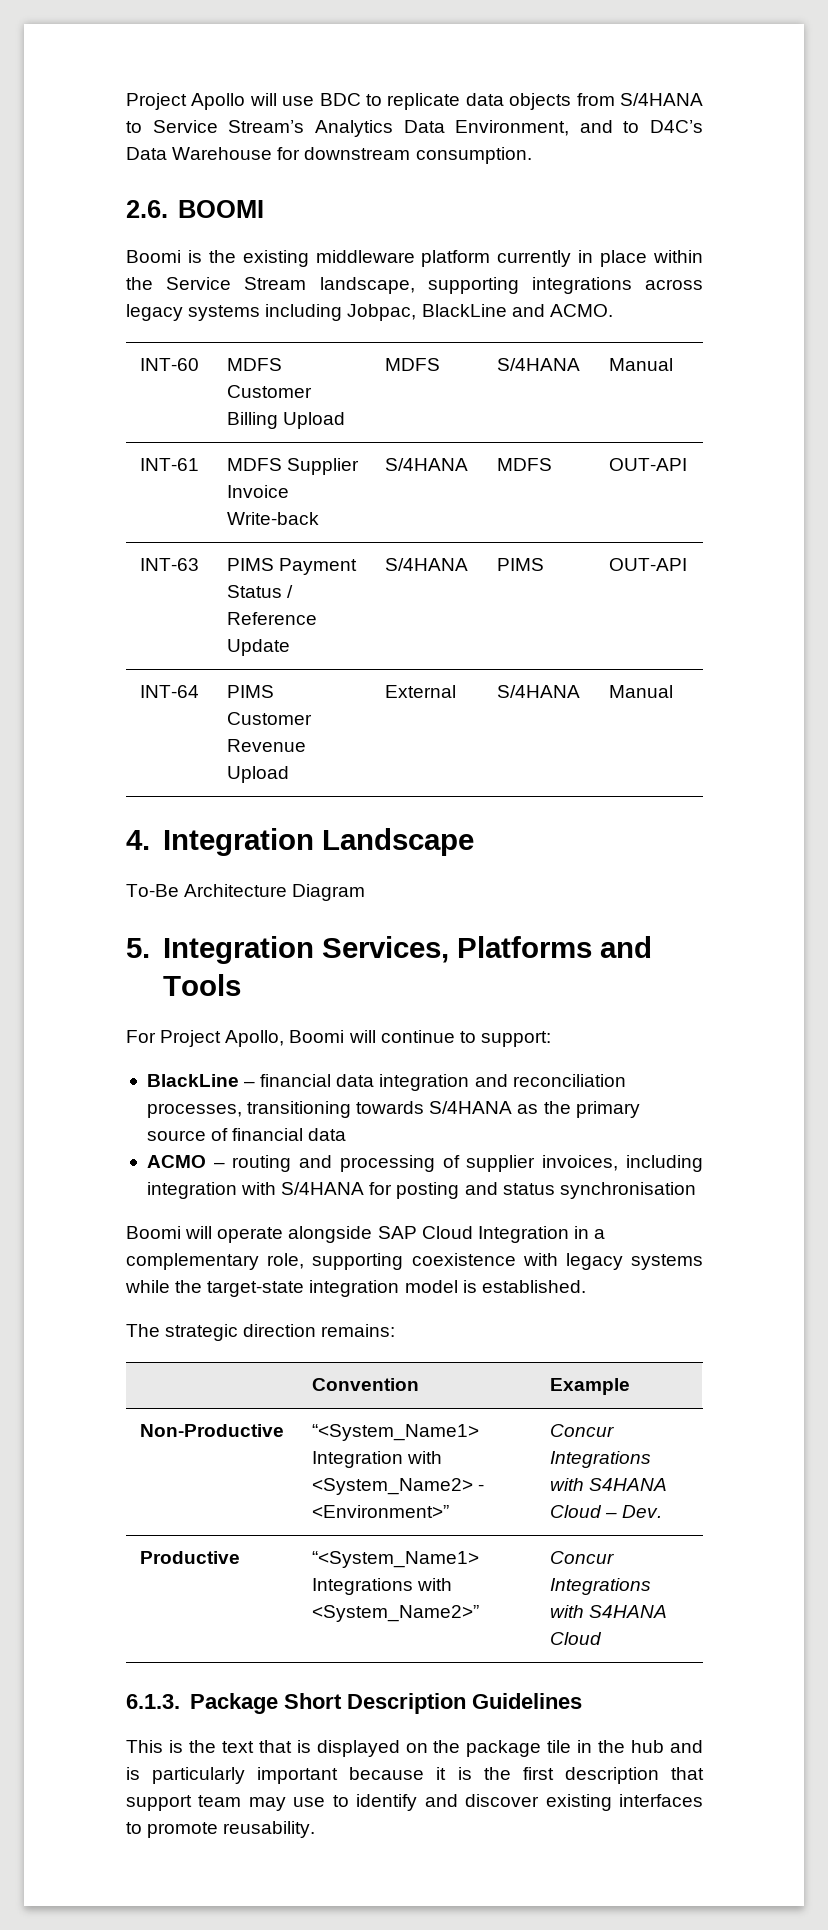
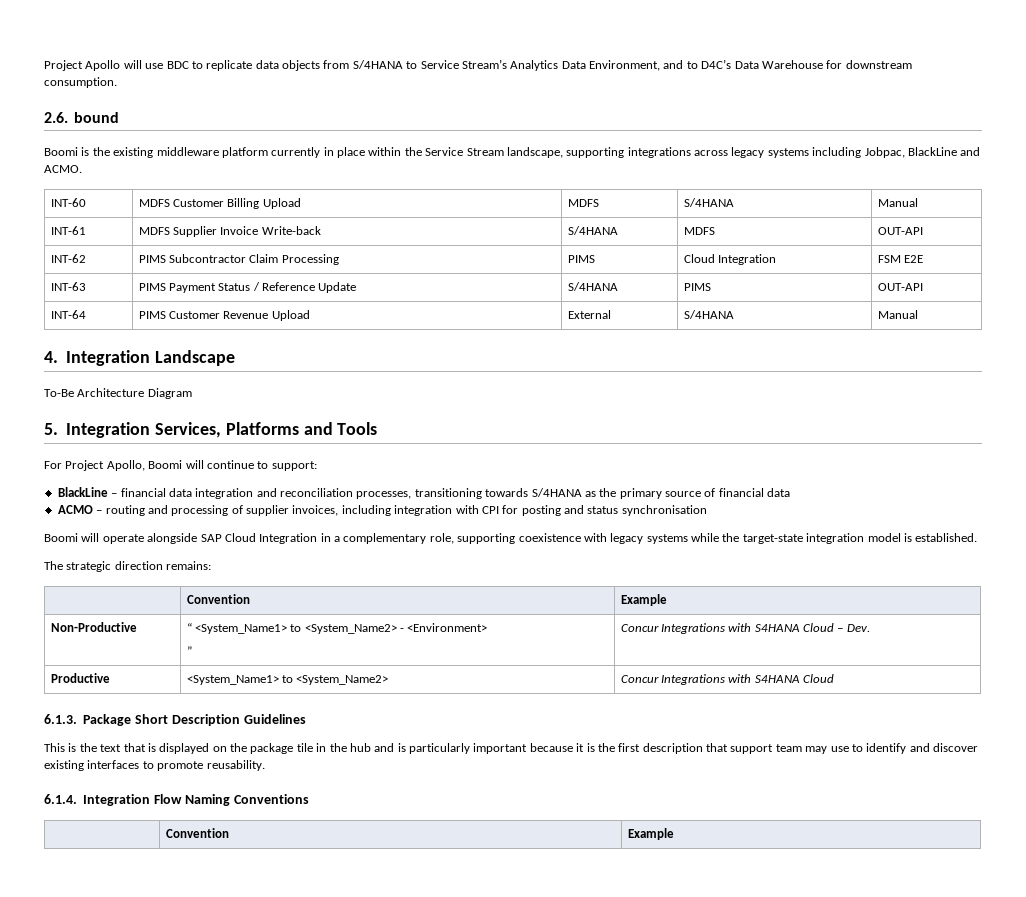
- 2.6. BOOMI
+ 2.6. bound
+ INT-62 | PIMS Subcontractor Claim Processing | PIMS | Cloud Integration | FSM E2E
- ACMO – routing and processing of supplier invoices, including integration with S/4HANA for posting and status synchronisation
+ ACMO – routing and processing of supplier invoices, including integration with CPI for posting and status synchronisation
- Non-Productive | “<System_Name1> Integration with <System_Name2> - <Environment>” | Concur Integrations with S4HANA Cloud – Dev.
+ Non-Productive | “ <System_Name1> to <System_Name2> - <Environment>
+ ” | Concur Integrations with S4HANA Cloud – Dev.
- Productive | “<System_Name1> Integrations with <System_Name2>” | Concur Integrations with S4HANA Cloud
+ Productive | <System_Name1> to <System_Name2> | Concur Integrations with S4HANA Cloud
+ 6.1.4. Integration Flow Naming Conventions
+ | Convention | Example

